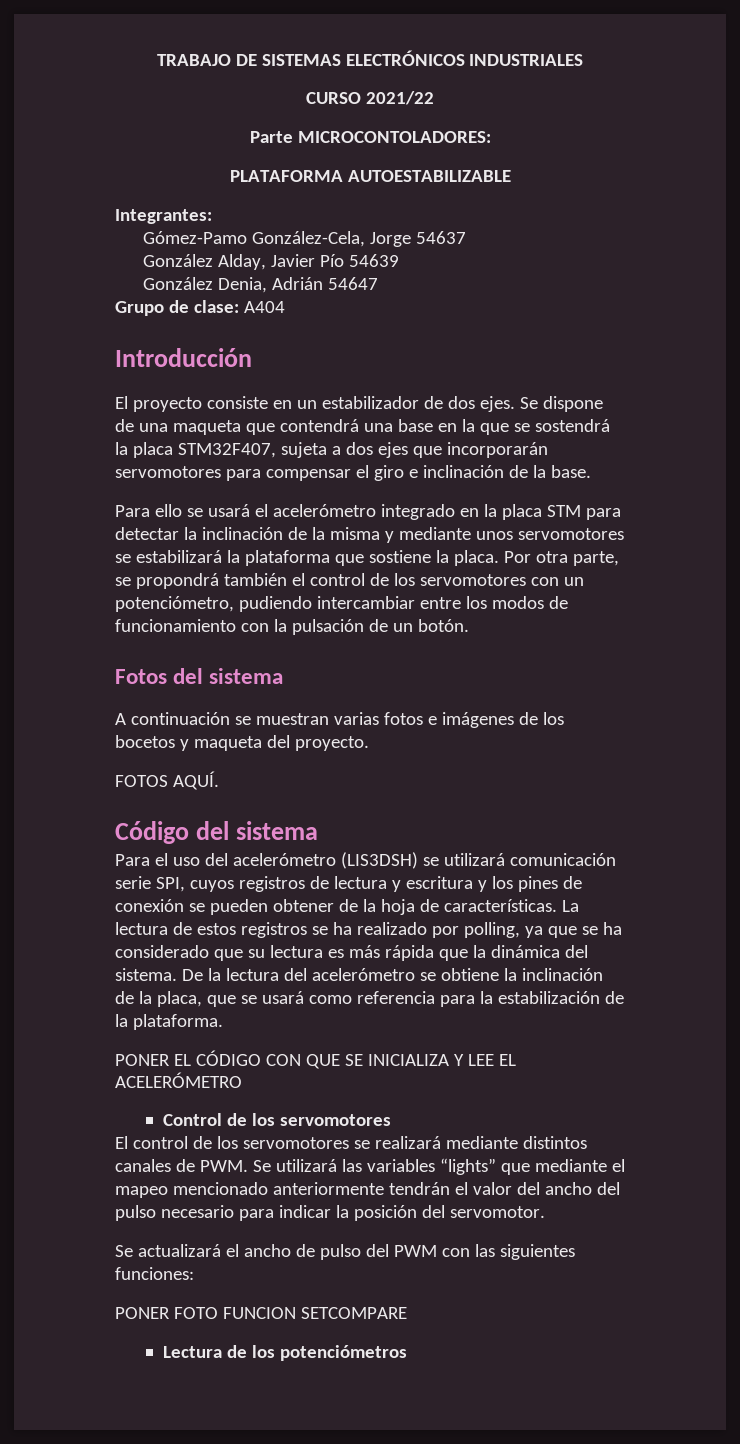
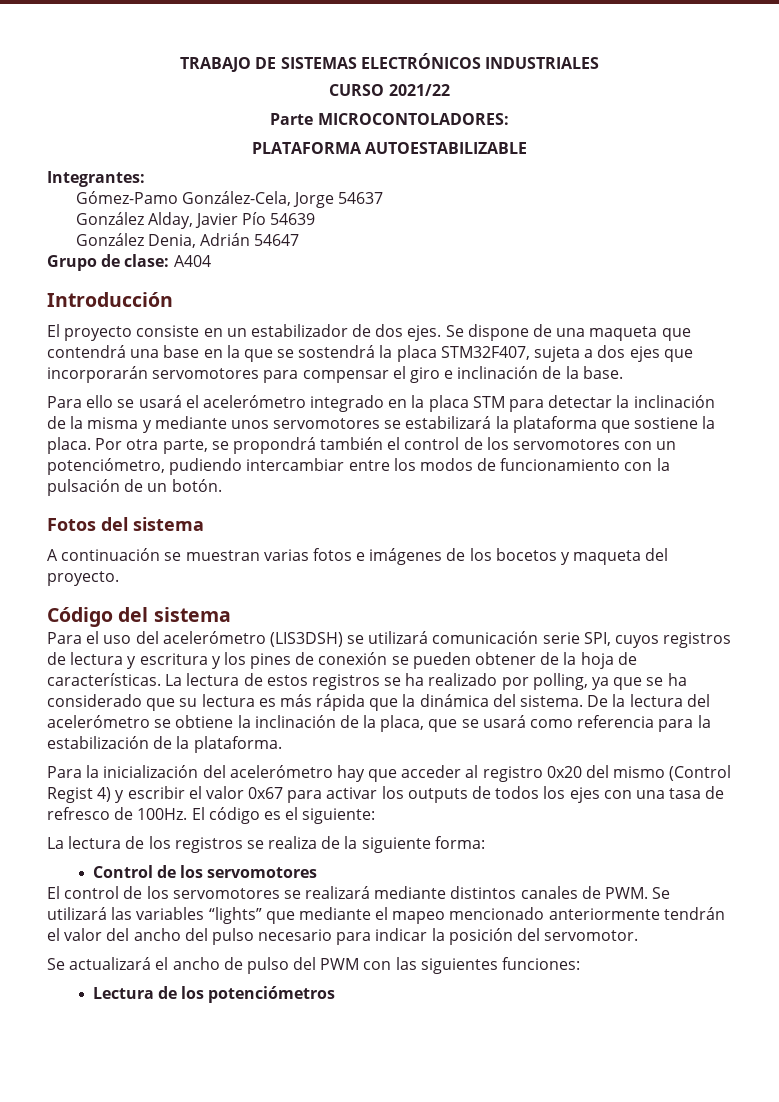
- FOTOS AQUÍ.
- PONER EL CÓDIGO CON QUE SE INICIALIZA Y LEE EL ACELERÓMETRO
+ Para la inicialización del acelerómetro hay que acceder al registro 0x20 del mismo (Control Regist 4) y escribir el valor 0x67 para activar los outputs de todos los ejes con una tasa de refresco de 100Hz. El código es el siguiente:
+ La lectura de los registros se realiza de la siguiente forma:
- PONER FOTO FUNCION SETCOMPARE

